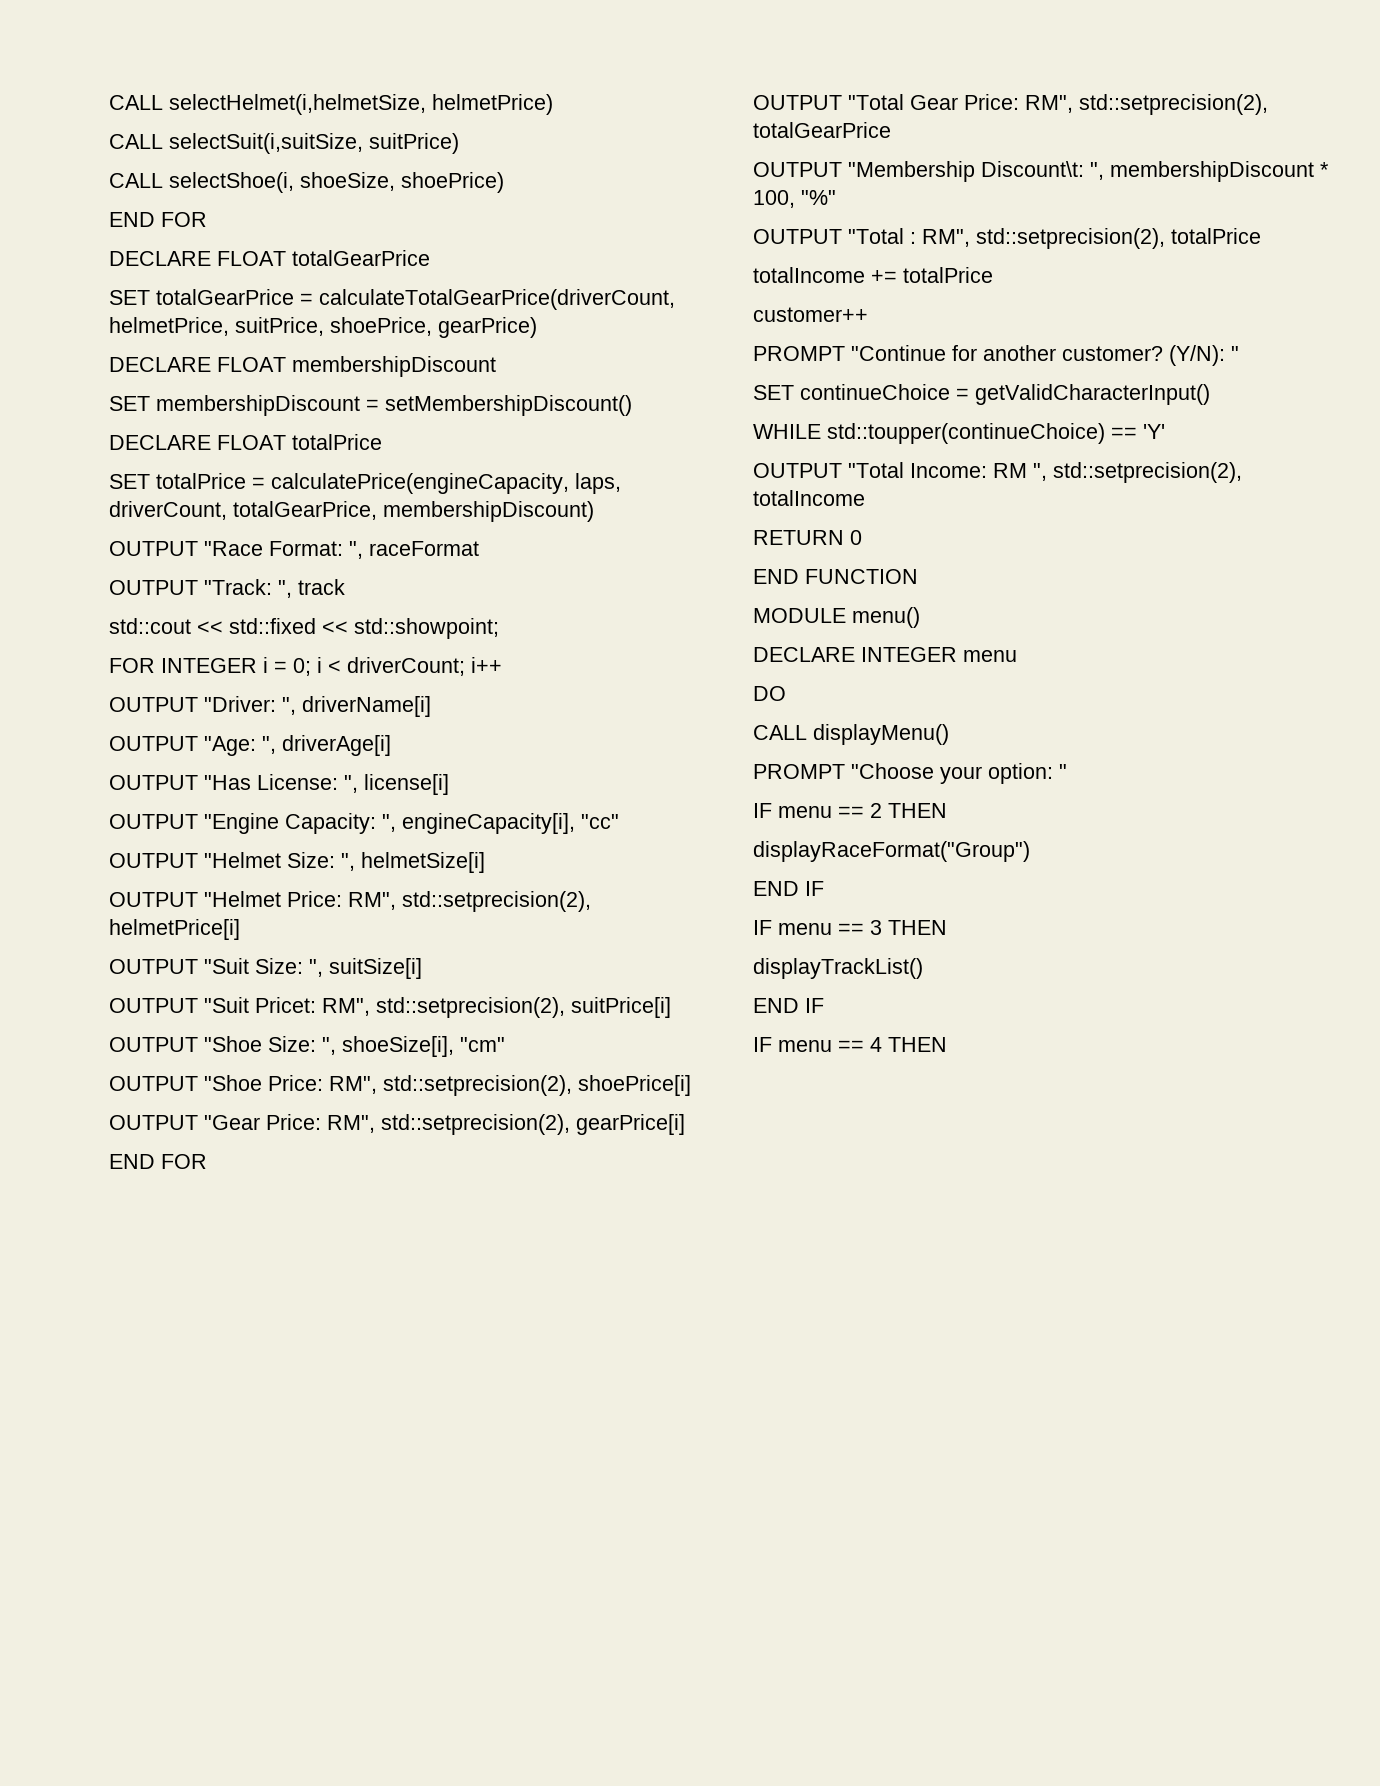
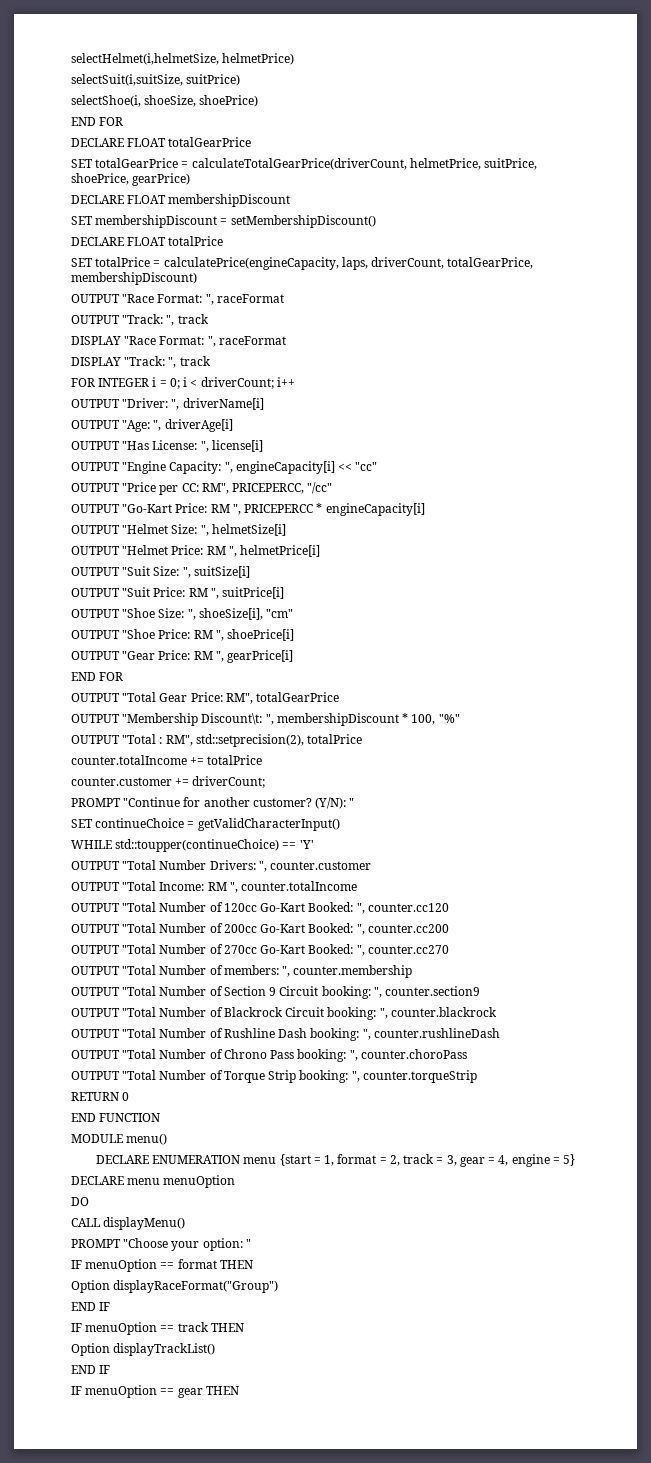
- CALL selectHelmet(i,helmetSize, helmetPrice)
+ selectHelmet(i,helmetSize, helmetPrice)
- CALL selectSuit(i,suitSize, suitPrice)
+ selectSuit(i,suitSize, suitPrice)
- CALL selectShoe(i, shoeSize, shoePrice)
+ selectShoe(i, shoeSize, shoePrice)
- std::cout << std::fixed << std::showpoint;
+ DISPLAY "Race Format: ", raceFormat
+ DISPLAY "Track: ", track
- OUTPUT "Engine Capacity: ", engineCapacity[i], "cc"
+ OUTPUT "Engine Capacity: ", engineCapacity[i] << "cc"
+ OUTPUT "Price per CC: RM", PRICEPERCC, "/cc"
+ OUTPUT "Go-Kart Price: RM ", PRICEPERCC * engineCapacity[i]
- OUTPUT "Helmet Price: RM", std::setprecision(2), helmetPrice[i]
+ OUTPUT "Helmet Price: RM ", helmetPrice[i]
- OUTPUT "Suit Pricet: RM", std::setprecision(2), suitPrice[i]
+ OUTPUT "Suit Price: RM ", suitPrice[i]
- OUTPUT "Shoe Price: RM", std::setprecision(2), shoePrice[i]
+ OUTPUT "Shoe Price: RM ", shoePrice[i]
- OUTPUT "Gear Price: RM", std::setprecision(2), gearPrice[i]
+ OUTPUT "Gear Price: RM ", gearPrice[i]
- OUTPUT "Total Gear Price: RM", std::setprecision(2), totalGearPrice
+ OUTPUT "Total Gear Price: RM", totalGearPrice
- totalIncome += totalPrice
+ counter.totalIncome += totalPrice
- customer++
+ counter.customer += driverCount;
+ OUTPUT "Total Number Drivers: ", counter.customer
- OUTPUT "Total Income: RM ", std::setprecision(2), totalIncome
+ OUTPUT "Total Income: RM ", counter.totalIncome
+ OUTPUT "Total Number of 120cc Go-Kart Booked: ", counter.cc120
+ OUTPUT "Total Number of 200cc Go-Kart Booked: ", counter.cc200
+ OUTPUT "Total Number of 270cc Go-Kart Booked: ", counter.cc270
+ OUTPUT "Total Number of members: ", counter.membership
+ OUTPUT "Total Number of Section 9 Circuit booking: ", counter.section9
+ OUTPUT "Total Number of Blackrock Circuit booking: ", counter.blackrock
+ OUTPUT "Total Number of Rushline Dash booking: ", counter.rushlineDash
+ OUTPUT "Total Number of Chrono Pass booking: ", counter.choroPass
+ OUTPUT "Total Number of Torque Strip booking: ", counter.torqueStrip
- DECLARE INTEGER menu
+ DECLARE ENUMERATION menu {start = 1, format = 2, track = 3, gear = 4, engine = 5}
+ DECLARE menu menuOption
- IF menu == 2 THEN
- displayRaceFormat("Group")
+ IF menuOption == format THEN
+ Option displayRaceFormat("Group")
- IF menu == 3 THEN
- displayTrackList()
+ IF menuOption == track THEN
+ Option displayTrackList()
- IF menu == 4 THEN
+ IF menuOption == gear THEN

